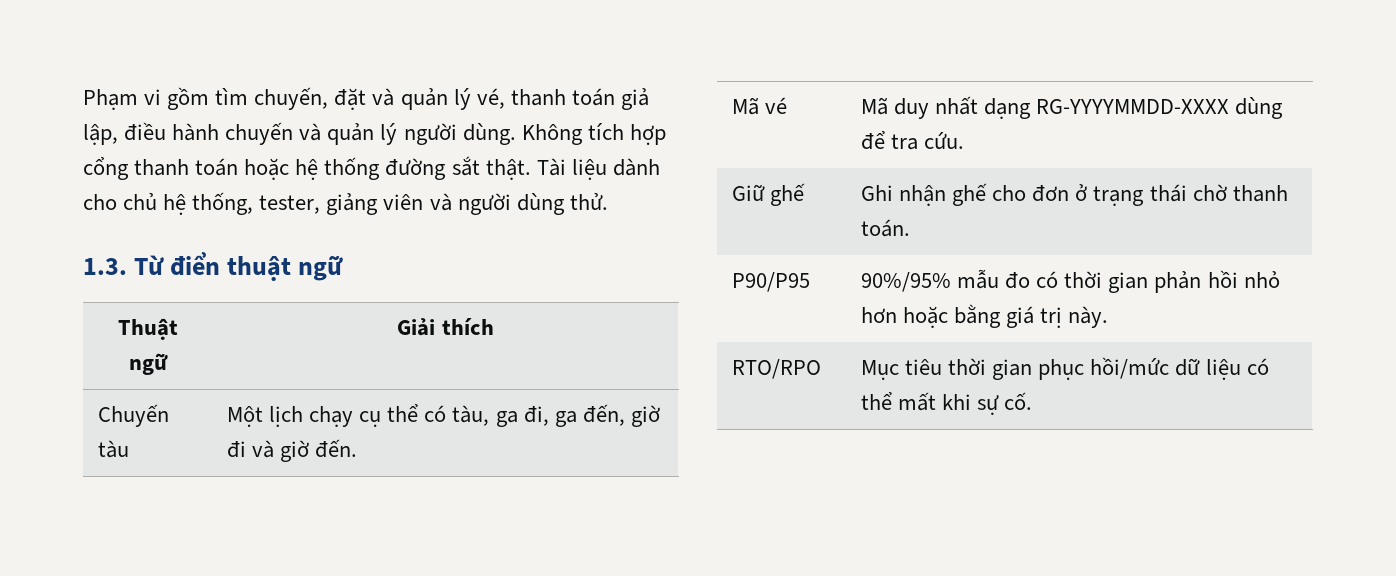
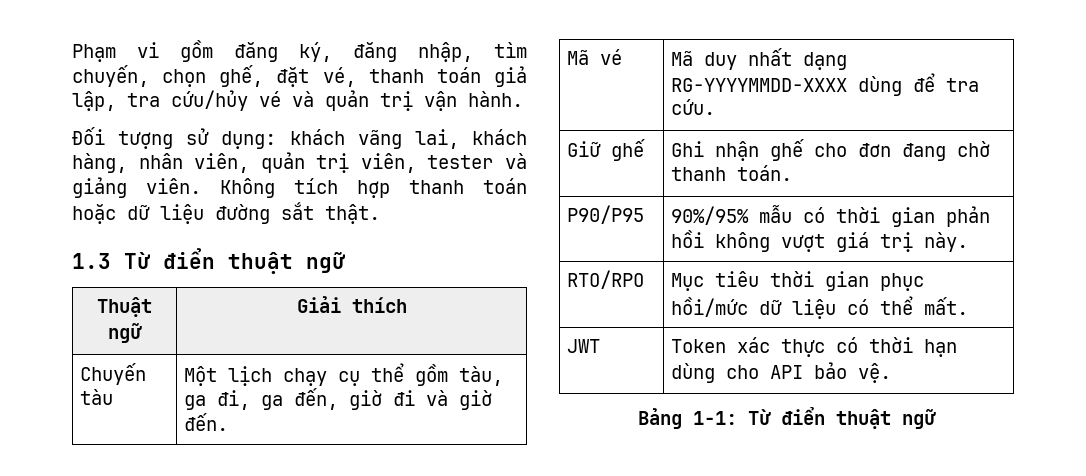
- Phạm vi gồm tìm chuyến, đặt và quản lý vé, thanh toán giả lập, điều hành chuyến và quản lý người dùng.
+ Phạm vi gồm đăng ký, đăng nhập, tìm chuyến, chọn ghế, đặt vé, thanh toán giả lập, tra cứu/hủy vé và quản trị vận hành.
+ Đối tượng sử dụng: khách vãng lai, khách hàng, nhân viên, quản trị viên, tester và giảng viên.
- Không tích hợp cổng thanh toán hoặc hệ thống đường sắt thật. Tài liệu dành cho chủ hệ thống, tester, giảng viên và người dùng thử.
- 1.3. Từ điển thuật ngữ
+ Không tích hợp thanh toán hoặc dữ liệu đường sắt thật.
+ 1.3 Từ điển thuật ngữ
- Chuyến tàu | Một lịch chạy cụ thể có tàu, ga đi, ga đến, giờ đi và giờ đến.
+ Chuyến tàu | Một lịch chạy cụ thể gồm tàu, ga đi, ga đến, giờ đi và giờ đến.
- Giữ ghế | Ghi nhận ghế cho đơn ở trạng thái chờ thanh toán.
+ Giữ ghế | Ghi nhận ghế cho đơn đang chờ thanh toán.
- P90/P95 | 90%/95% mẫu đo có thời gian phản hồi nhỏ hơn hoặc bằng giá trị này.
+ P90/P95 | 90%/95% mẫu có thời gian phản hồi không vượt giá trị này.
- RTO/RPO | Mục tiêu thời gian phục hồi/mức dữ liệu có thể mất khi sự cố.
+ RTO/RPO | Mục tiêu thời gian phục hồi/mức dữ liệu có thể mất.
+ JWT | Token xác thực có thời hạn dùng cho API bảo vệ.
+ Bảng 1-1: Từ điển thuật ngữ

